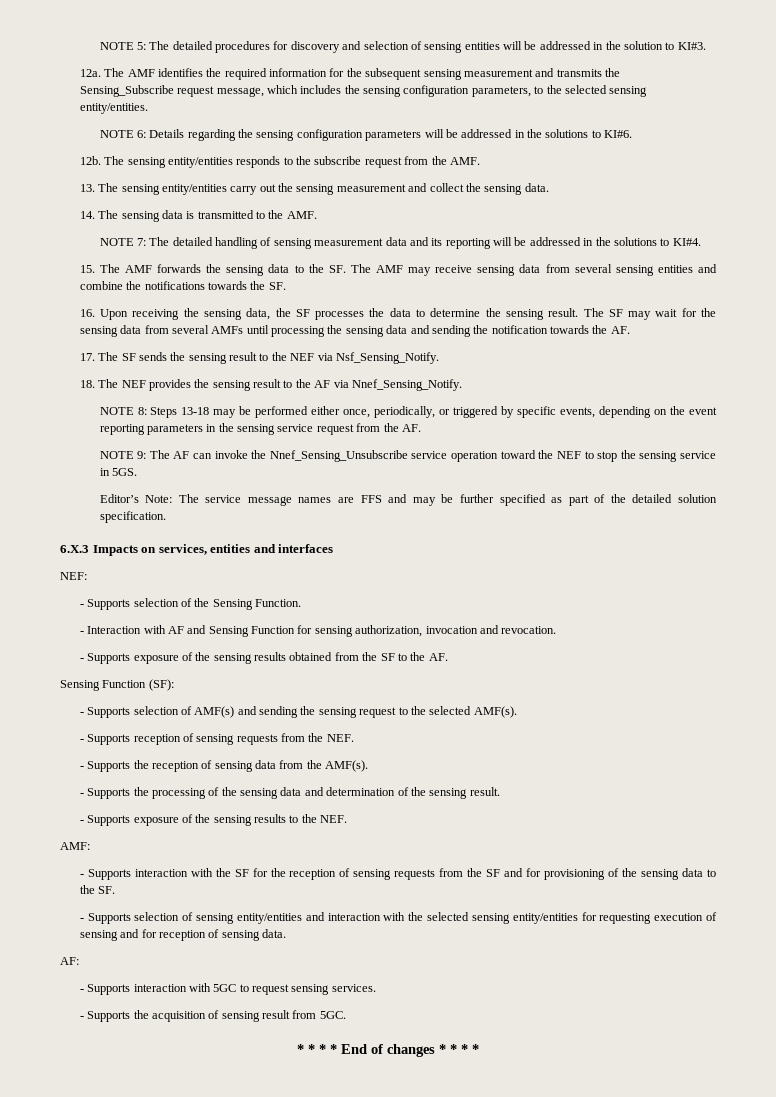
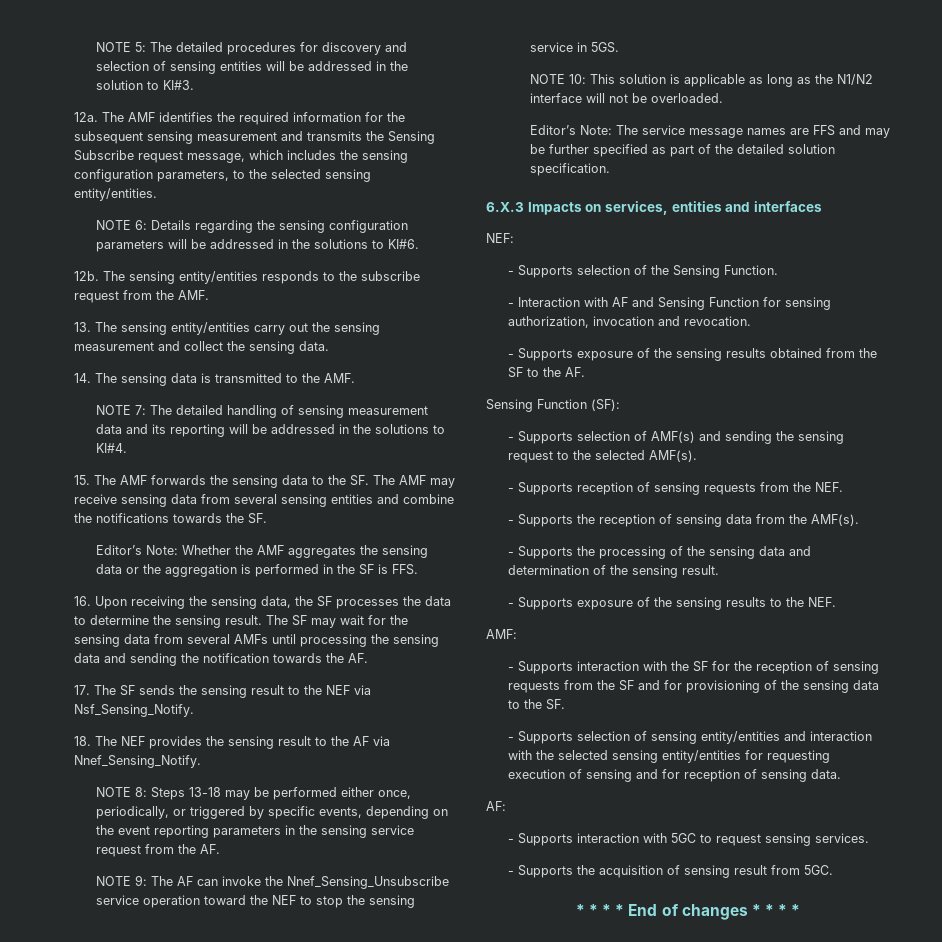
- The AMF identifies the required information for the subsequent sensing measurement and transmits the Sensing_Subscribe request message, which includes the sensing configuration parameters, to the selected sensing entity/entities.
+ The AMF identifies the required information for the subsequent sensing measurement and transmits the Sensing Subscribe request message, which includes the sensing configuration parameters, to the selected sensing entity/entities.
+ Editor’s Note: Whether the AMF aggregates the sensing data or the aggregation is performed in the SF is FFS.
+ NOTE 10: This solution is applicable as long as the N1/N2 interface will not be overloaded.

